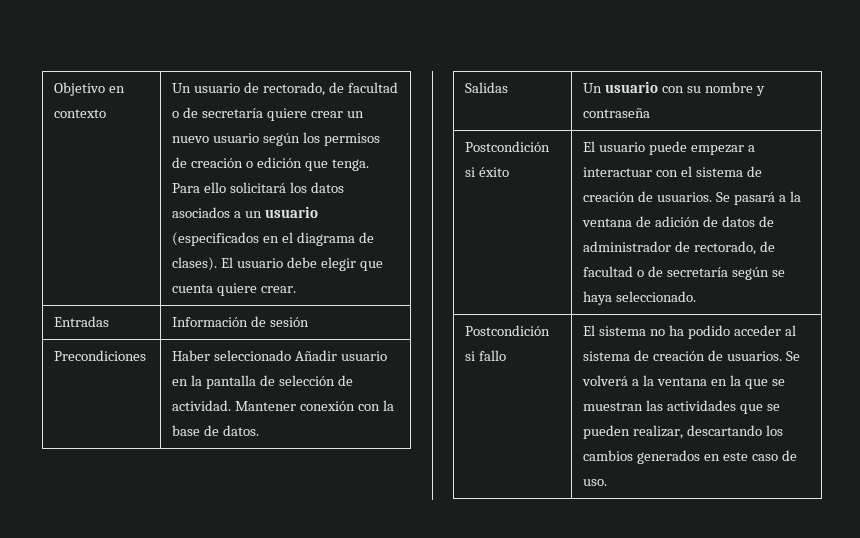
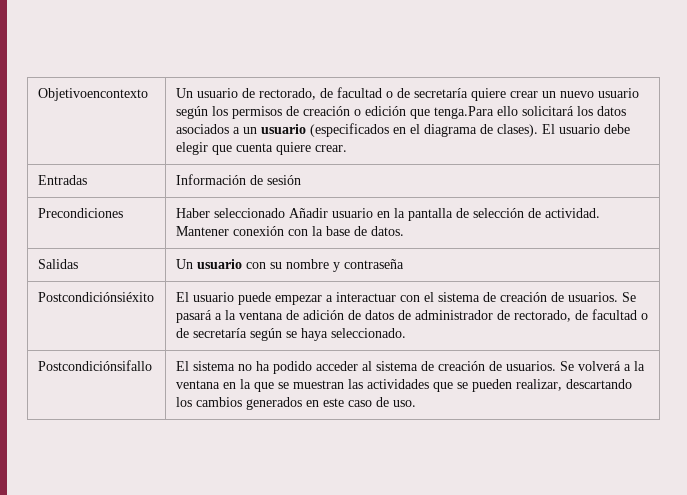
- Objetivo en contexto
+ Objetivoencontexto
- Un usuario de rectorado, de facultad o de secretaría quiere crear un nuevo usuario según los permisos de creación o edición que tenga. Para ello solicitará los datos asociados a un usuario (especificados en el diagrama de clases).
+ Un usuario de rectorado, de facultad o de secretaría quiere crear un nuevo usuario según los permisos de creación o edición que tenga.Para ello solicitará los datos asociados a un usuario (especificados en el diagrama de clases).
- Postcondición si éxito | El usuario puede empezar a interactuar con el sistema de creación de usuarios. Se pasará a la ventana de adición de datos de administrador de rectorado, de facultad o de secretaría según se haya seleccionado.
+ Postcondiciónsiéxito | El usuario puede empezar a interactuar con el sistema de creación de usuarios. Se pasará a la ventana de adición de datos de administrador de rectorado, de facultad o de secretaría según se haya seleccionado.
- Postcondición si fallo | El sistema no ha podido acceder al sistema de creación de usuarios. Se volverá a la ventana en la que se muestran las actividades que se pueden realizar, descartando los cambios generados en este caso de uso.
+ Postcondiciónsifallo | El sistema no ha podido acceder al sistema de creación de usuarios. Se volverá a la ventana en la que se muestran las actividades que se pueden realizar, descartando los cambios generados en este caso de uso.

